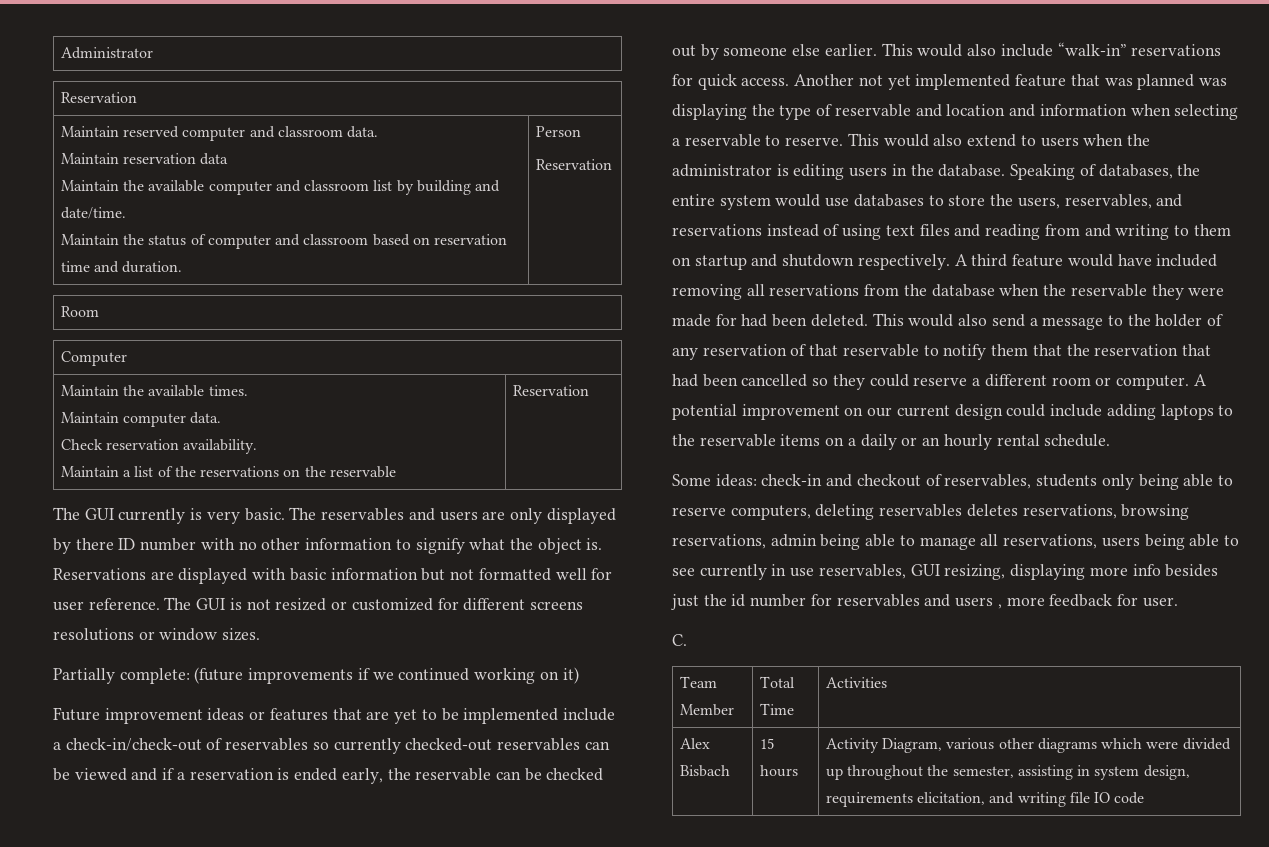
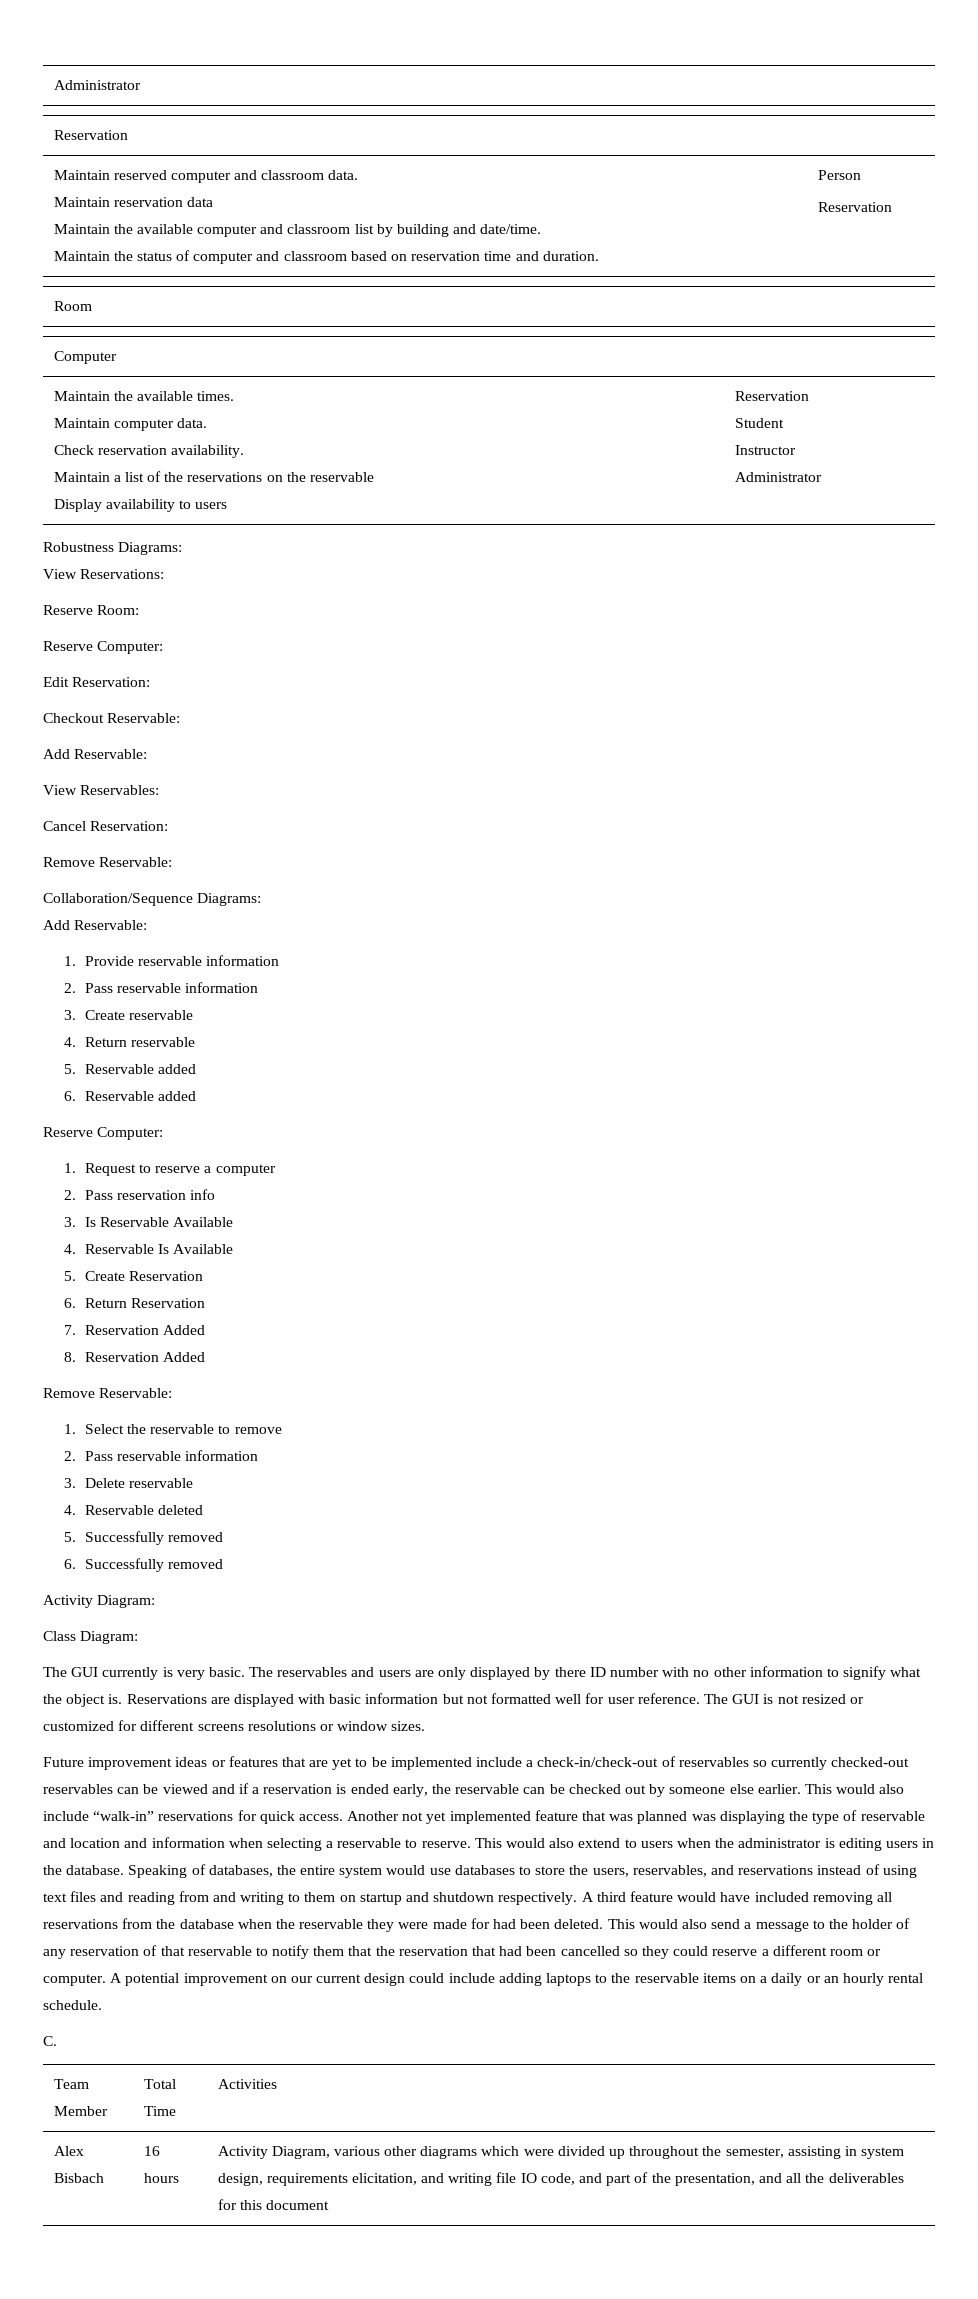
  Maintain the available times.
  Maintain computer data.
  Check reservation availability.
- Maintain a list of the reservations on the reservable | Reservation
+ Maintain a list of the reservations on the reservable
+ Display availability to users | Reservation
+ Student
+ Instructor
+ Administrator
+ Robustness Diagrams:
+ View Reservations:
+ Reserve Room:
+ Reserve Computer:
+ Edit Reservation:
+ Checkout Reservable:
+ Add Reservable:
+ View Reservables:
+ Cancel Reservation:
+ Remove Reservable:
+ Collaboration/Sequence Diagrams:
+ Add Reservable:
+ 1. Provide reservable information
+ 2. Pass reservable information
+ 3. Create reservable
+ 4. Return reservable
+ 5. Reservable added
+ 6. Reservable added
+ Reserve Computer:
+ 1. Request to reserve a computer
+ 2. Pass reservation info
+ 3. Is Reservable Available
+ 4. Reservable Is Available
+ 5. Create Reservation
+ 6. Return Reservation
+ 7. Reservation Added
+ 8. Reservation Added
+ Remove Reservable:
+ 1. Select the reservable to remove
+ 2. Pass reservable information
+ 3. Delete reservable
+ 4. Reservable deleted
+ 5. Successfully removed
+ 6. Successfully removed
+ Activity Diagram:
+ Class Diagram:
- Partially complete: (future improvements if we continued working on it)
- Some ideas: check-in and checkout of reservables, students only being able to reserve computers, deleting reservables deletes reservations, browsing reservations, admin being able to manage all reservations, users being able to see currently in use reservables, GUI resizing, displaying more info besides just the id number for reservables and users , more feedback for user.
- Alex Bisbach | 15 hours | Activity Diagram, various other diagrams which were divided up throughout the semester, assisting in system design, requirements elicitation, and writing file IO code
+ Alex Bisbach | 16 hours | Activity Diagram, various other diagrams which were divided up throughout the semester, assisting in system design, requirements elicitation, and writing file IO code, and part of the presentation, and all the deliverables for this document

